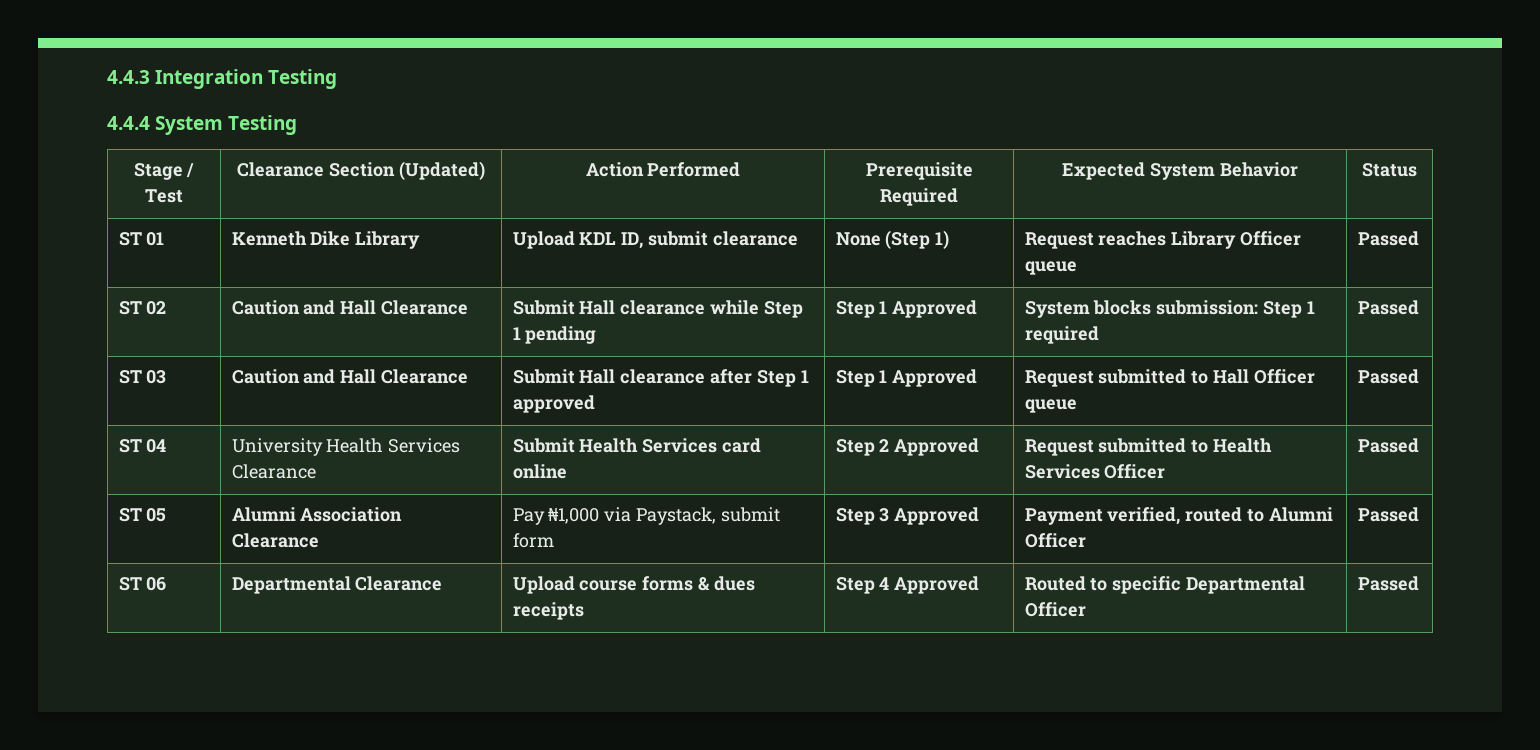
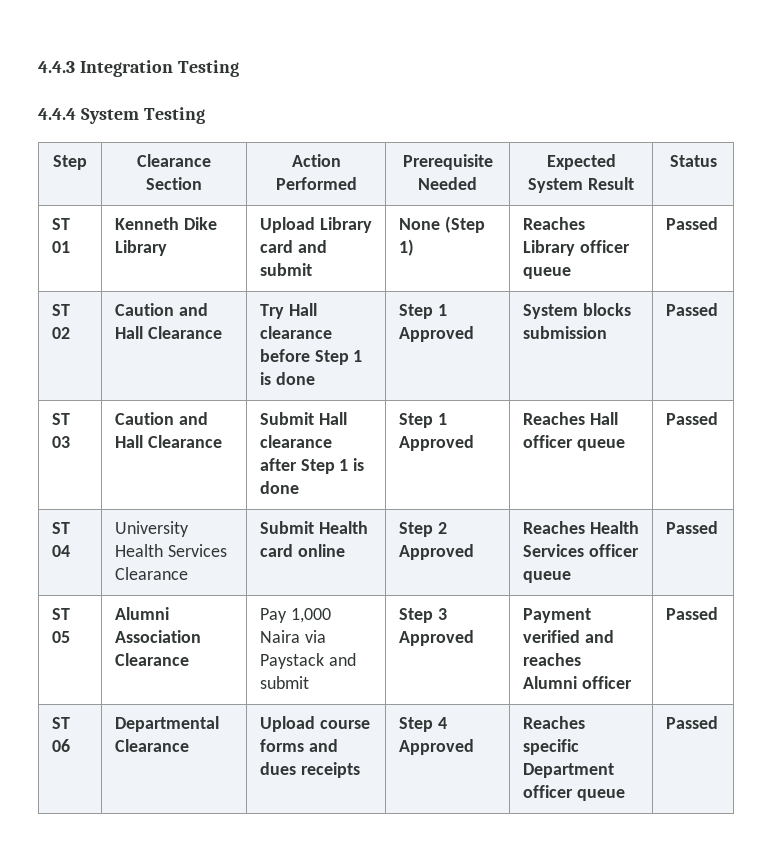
- Stage / Test | Clearance Section (Updated) | Action Performed | Prerequisite Required | Expected System Behavior | Status
+ Step | Clearance Section | Action Performed | Prerequisite Needed | Expected System Result | Status
- ST 01 | Kenneth Dike Library | Upload KDL ID, submit clearance | None (Step 1) | Request reaches Library Officer queue | Passed
+ ST 01 | Kenneth Dike Library | Upload Library card and submit | None (Step 1) | Reaches Library officer queue | Passed
- ST 02 | Caution and Hall Clearance | Submit Hall clearance while Step 1 pending | Step 1 Approved | System blocks submission: Step 1 required | Passed
+ ST 02 | Caution and Hall Clearance | Try Hall clearance before Step 1 is done | Step 1 Approved | System blocks submission | Passed
- ST 03 | Caution and Hall Clearance | Submit Hall clearance after Step 1 approved | Step 1 Approved | Request submitted to Hall Officer queue | Passed
+ ST 03 | Caution and Hall Clearance | Submit Hall clearance after Step 1 is done | Step 1 Approved | Reaches Hall officer queue | Passed
- ST 04 | University Health Services Clearance | Submit Health Services card online | Step 2 Approved | Request submitted to Health Services Officer | Passed
+ ST 04 | University Health Services Clearance | Submit Health card online | Step 2 Approved | Reaches Health Services officer queue | Passed
- ST 05 | Alumni Association Clearance | Pay ₦1,000 via Paystack, submit form | Step 3 Approved | Payment verified, routed to Alumni Officer | Passed
+ ST 05 | Alumni Association Clearance | Pay 1,000 Naira via Paystack and submit | Step 3 Approved | Payment verified and reaches Alumni officer | Passed
- ST 06 | Departmental Clearance | Upload course forms & dues receipts | Step 4 Approved | Routed to specific Departmental Officer | Passed
+ ST 06 | Departmental Clearance | Upload course forms and dues receipts | Step 4 Approved | Reaches specific Department officer queue | Passed

